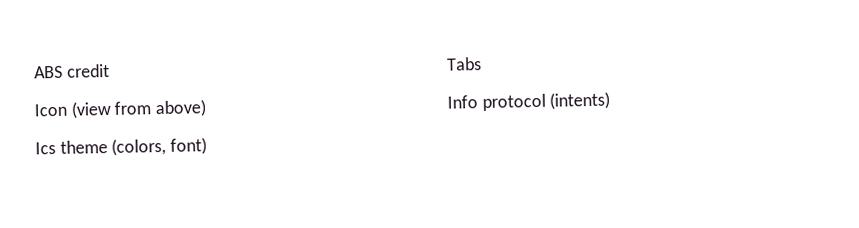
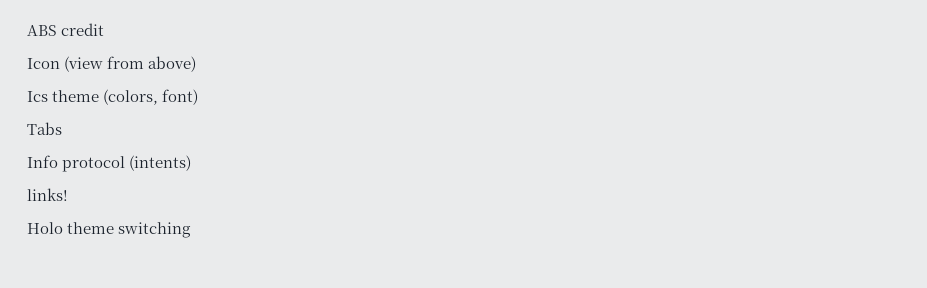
+ links!
+ Holo theme switching

